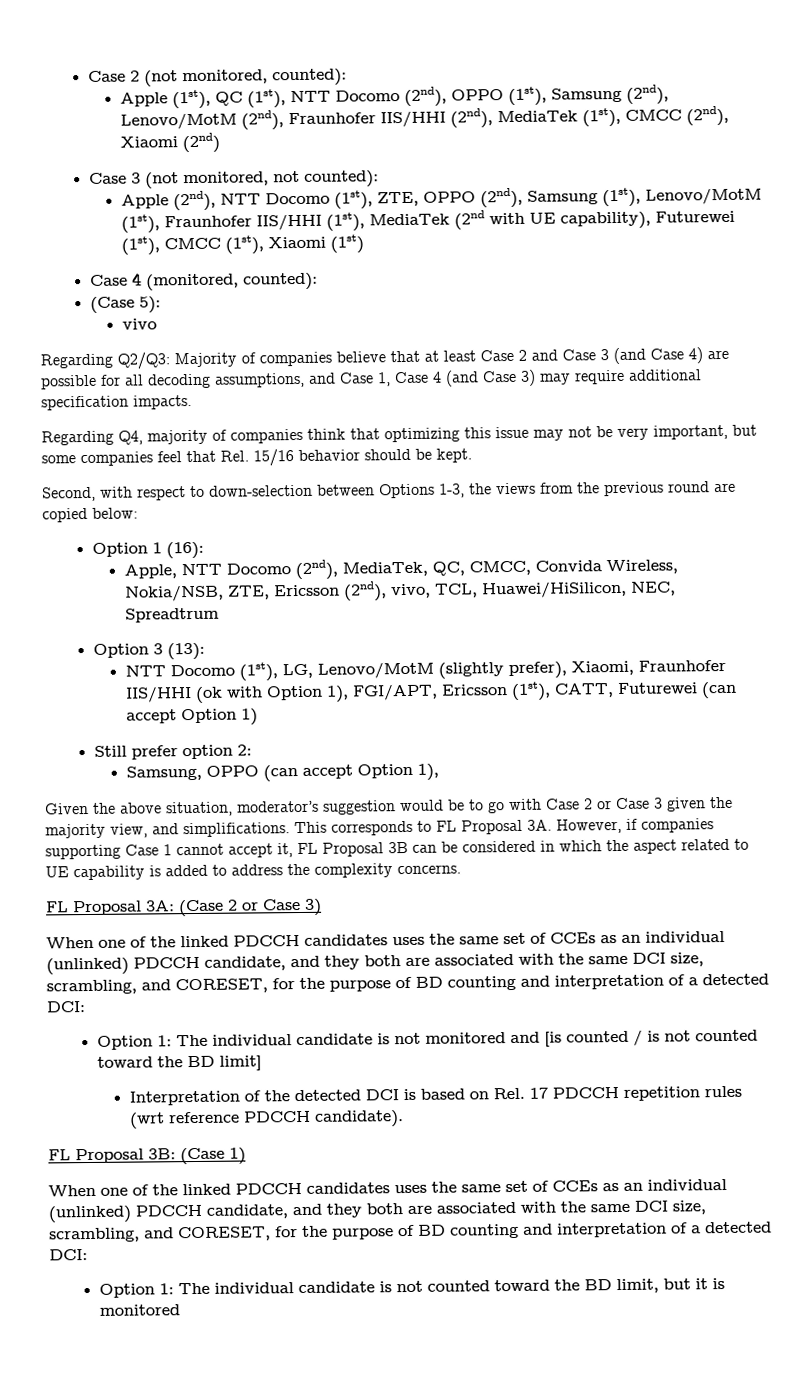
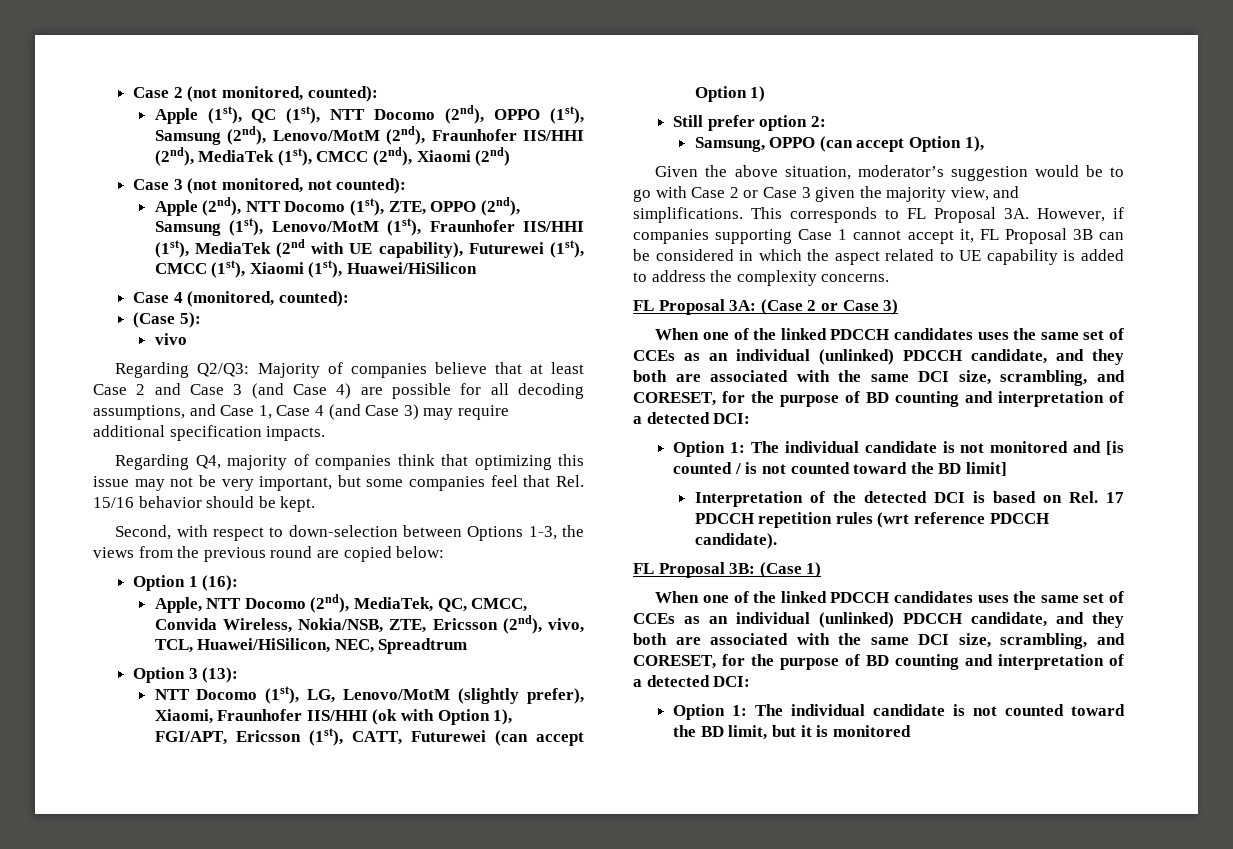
- Apple (2nd), NTT Docomo (1st), ZTE, OPPO (2nd), Samsung (1st), Lenovo/MotM (1st), Fraunhofer IIS/HHI (1st), MediaTek (2nd with UE capability), Futurewei (1st), CMCC (1st), Xiaomi (1st)
+ Apple (2nd), NTT Docomo (1st), ZTE, OPPO (2nd), Samsung (1st), Lenovo/MotM (1st), Fraunhofer IIS/HHI (1st), MediaTek (2nd with UE capability), Futurewei (1st), CMCC (1st), Xiaomi (1st), Huawei/HiSilicon

